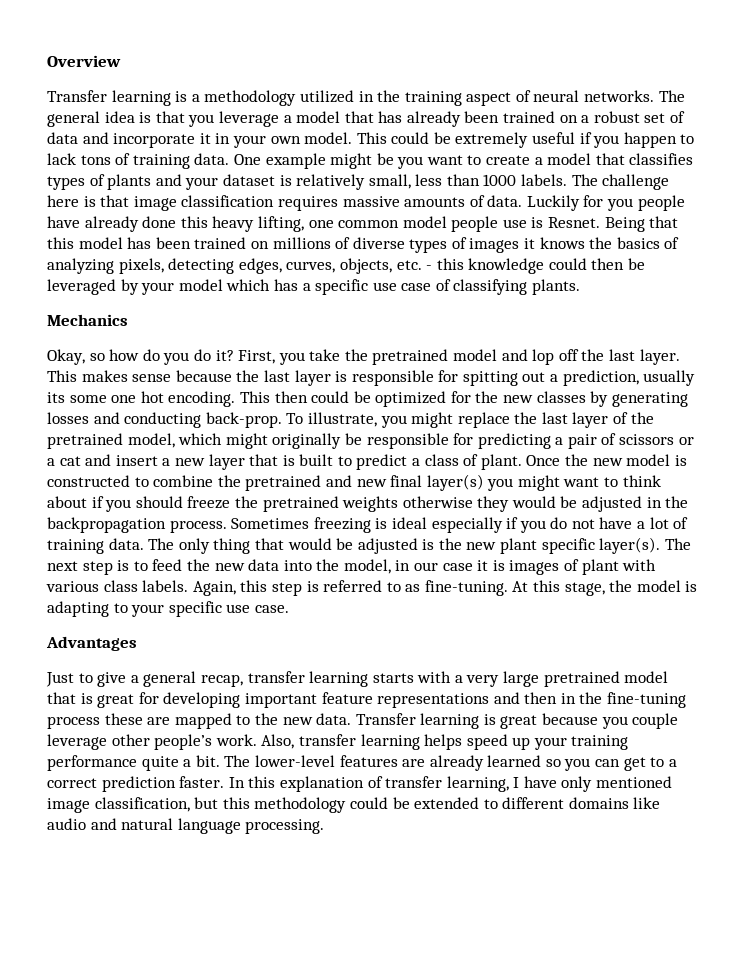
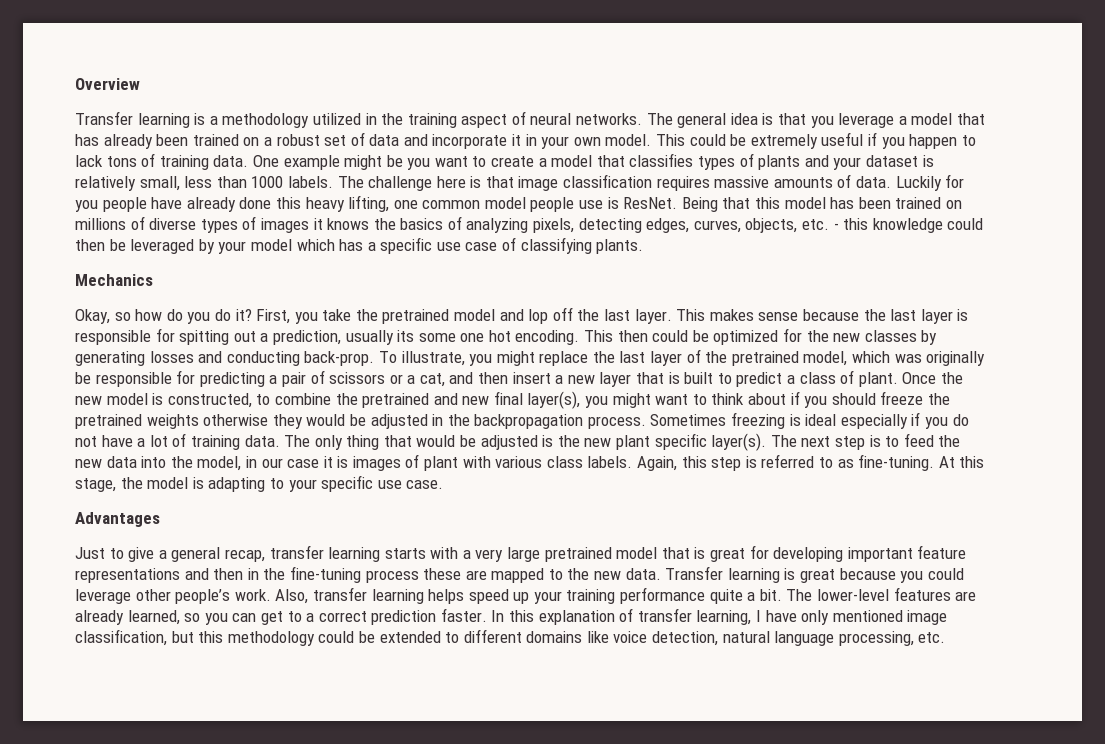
- Luckily for you people have already done this heavy lifting, one common model people use is Resnet.
+ Luckily for you people have already done this heavy lifting, one common model people use is ResNet.
- To illustrate, you might replace the last layer of the pretrained model, which might originally be responsible for predicting a pair of scissors or a cat and insert a new layer that is built to predict a class of plant.
+ To illustrate, you might replace the last layer of the pretrained model, which was originally be responsible for predicting a pair of scissors or a cat, and then insert a new layer that is built to predict a class of plant.
- Once the new model is constructed to combine the pretrained and new final layer(s) you might want to think about if you should freeze the pretrained weights otherwise they would be adjusted in the backpropagation process.
+ Once the new model is constructed, to combine the pretrained and new final layer(s), you might want to think about if you should freeze the pretrained weights otherwise they would be adjusted in the backpropagation process.
- Transfer learning is great because you couple leverage other people’s work.
+ Transfer learning is great because you could leverage other people’s work.
- The lower-level features are already learned so you can get to a correct prediction faster.
+ The lower-level features are already learned, so you can get to a correct prediction faster.
- In this explanation of transfer learning, I have only mentioned image classification, but this methodology could be extended to different domains like audio and natural language processing.
+ In this explanation of transfer learning, I have only mentioned image classification, but this methodology could be extended to different domains like voice detection, natural language processing, etc.

